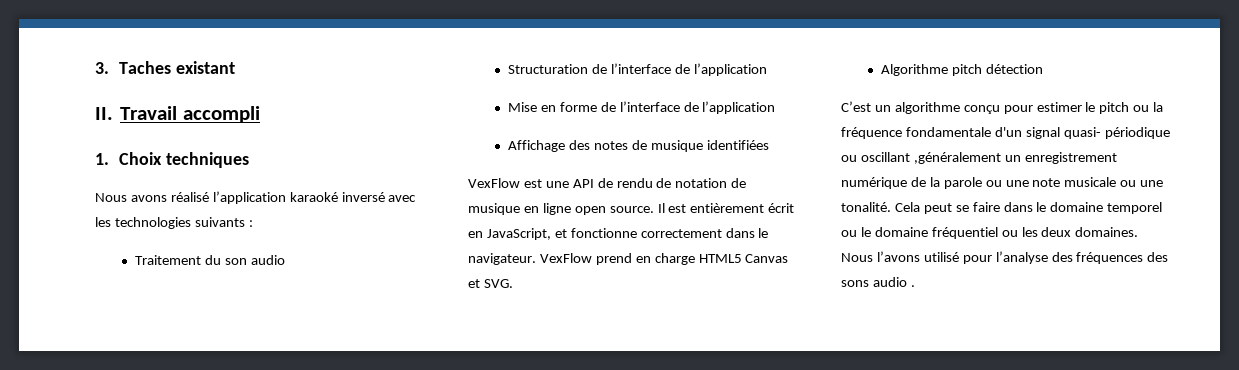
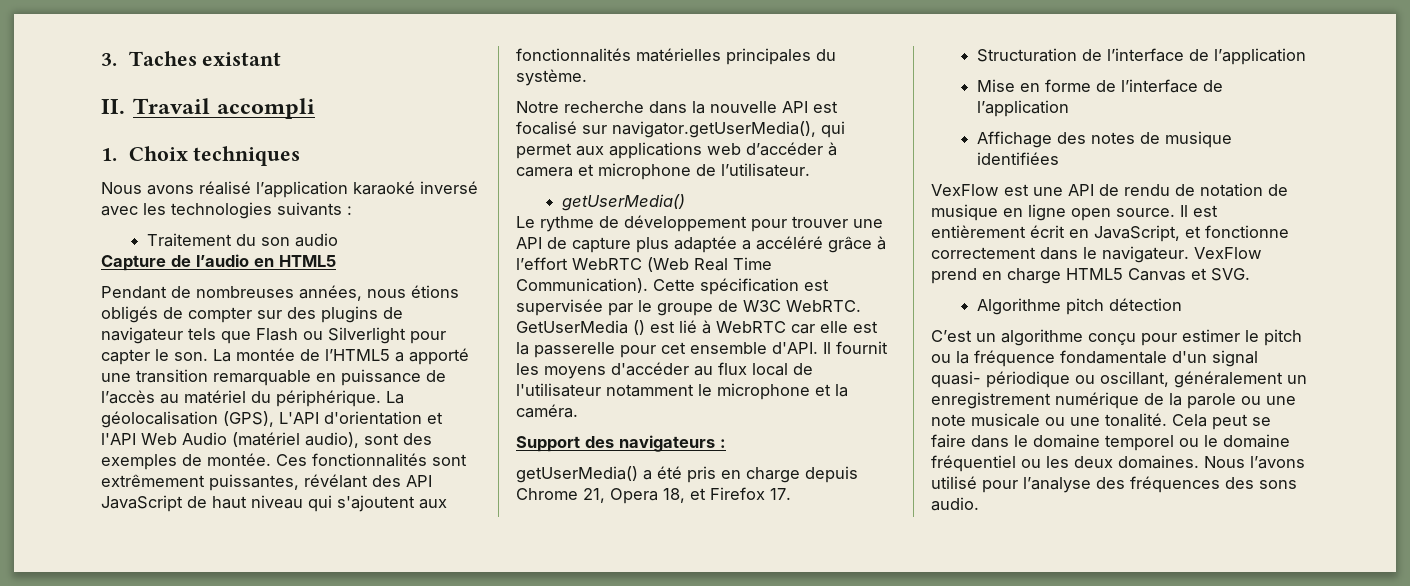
+ Capture de l’audio en HTML5
+ Pendant de nombreuses années, nous étions obligés de compter sur des plugins de navigateur tels que Flash ou Silverlight pour capter le son. La montée de l’HTML5 a apporté une transition remarquable en puissance de l’accès au matériel du périphérique. La géolocalisation (GPS), L'API d'orientation et l'API Web Audio (matériel audio), sont des exemples de montée. Ces fonctionnalités sont extrêmement puissantes, révélant des API JavaScript de haut niveau qui s'ajoutent aux fonctionnalités matérielles principales du système.
+ Notre recherche dans la nouvelle API est focalisé sur navigator.getUserMedia(), qui permet aux applications web d’accéder à camera et microphone de l’utilisateur.
+ getUserMedia()
+ Le rythme de développement pour trouver une API de capture plus adaptée a accéléré grâce à l’effort WebRTC (Web Real Time Communication). Cette spécification est supervisée par le groupe de W3C WebRTC. GetUserMedia () est lié à WebRTC car elle est la passerelle pour cet ensemble d'API. Il fournit les moyens d'accéder au flux local de l'utilisateur notamment le microphone et la caméra.
+ Support des navigateurs :
+ getUserMedia() a été pris en charge depuis Chrome 21, Opera 18, et Firefox 17.
- C’est un algorithme conçu pour estimer le pitch ou la fréquence fondamentale d'un signal quasi- périodique ou oscillant ,généralement un enregistrement numérique de la parole ou une note musicale ou une tonalité.
+ C’est un algorithme conçu pour estimer le pitch ou la fréquence fondamentale d'un signal quasi- périodique ou oscillant, généralement un enregistrement numérique de la parole ou une note musicale ou une tonalité.
- Nous l’avons utilisé pour l’analyse des fréquences des sons audio .
+ Nous l’avons utilisé pour l’analyse des fréquences des sons audio.

